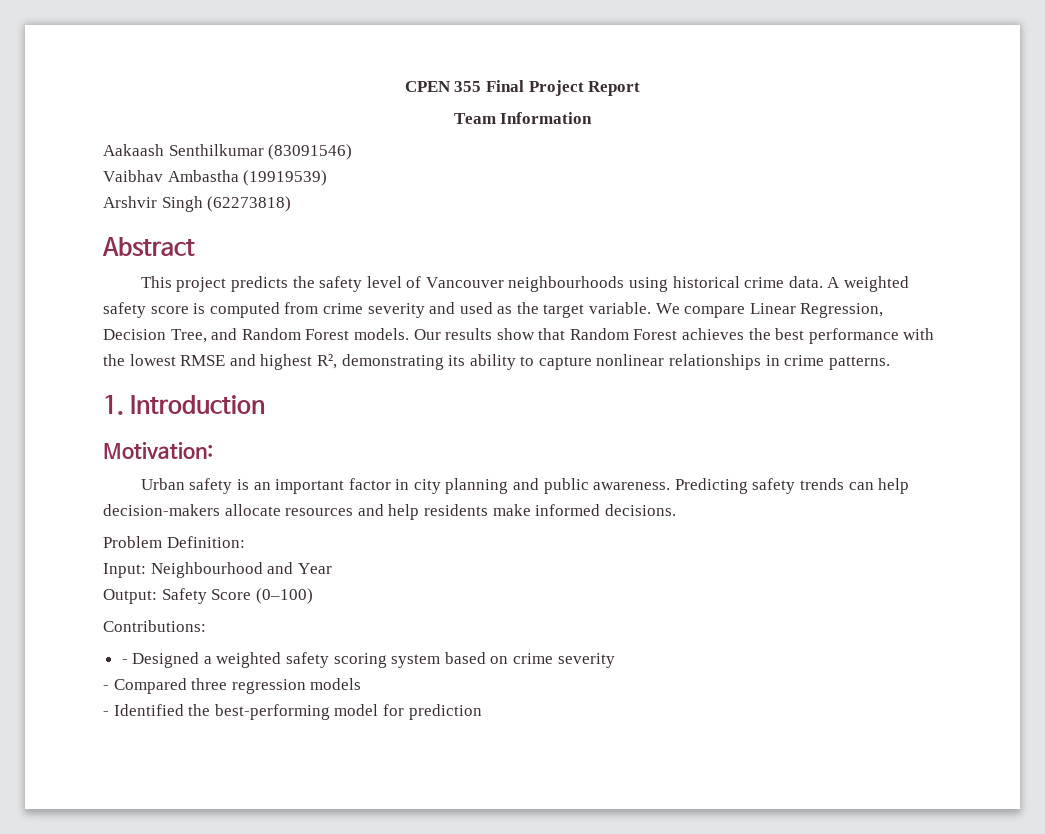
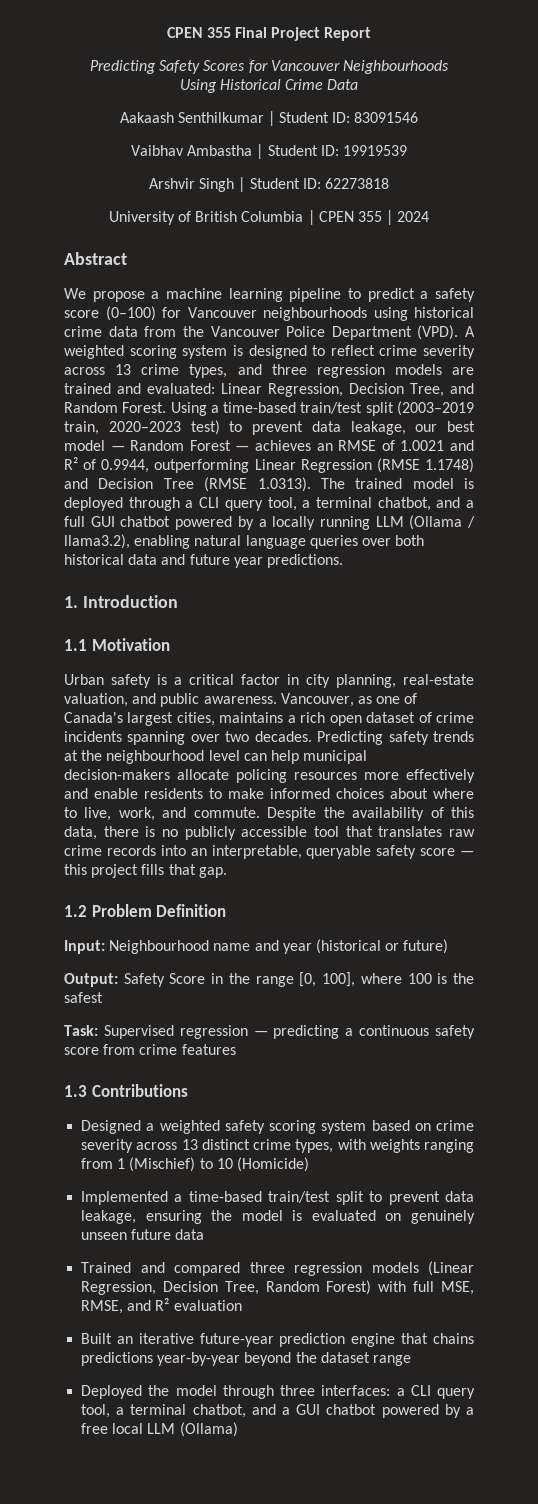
- Team Information
- Aakaash Senthilkumar (83091546)
- Vaibhav Ambastha (19919539)
- Arshvir Singh (62273818)
+ Predicting Safety Scores for Vancouver Neighbourhoods
+ Using Historical Crime Data
+ Aakaash Senthilkumar | Student ID: 83091546
+ Vaibhav Ambastha | Student ID: 19919539
+ Arshvir Singh | Student ID: 62273818
+ University of British Columbia | CPEN 355 | 2024
  Abstract
- This project predicts the safety level of Vancouver neighbourhoods using historical crime data. A weighted safety score is computed from crime severity and used as the target variable. We compare Linear Regression, Decision Tree, and Random Forest models. Our results show that Random Forest achieves the best performance with the lowest RMSE and highest R², demonstrating its ability to capture nonlinear relationships in crime patterns.
+ We propose a machine learning pipeline to predict a safety score (0–100) for Vancouver neighbourhoods using historical crime data from the Vancouver Police Department (VPD). A weighted scoring system is designed to reflect crime severity across 13 crime types, and three regression models are trained and evaluated: Linear Regression, Decision Tree, and Random Forest. Using a time-based train/test split (2003–2019 train, 2020–2023 test) to prevent data leakage, our best model — Random Forest — achieves an RMSE of 1.0021 and R² of 0.9944, outperforming Linear Regression (RMSE 1.1748) and Decision Tree (RMSE 1.0313). The trained model is deployed through a CLI query tool, a terminal chatbot, and a full GUI chatbot powered by a locally running LLM (Ollama / llama3.2), enabling natural language queries over both historical data and future year predictions.
- Motivation:
+ 1.1 Motivation
- Urban safety is an important factor in city planning and public awareness. Predicting safety trends can help decision-makers allocate resources and help residents make informed decisions.
- Problem Definition:
- Input: Neighbourhood and Year
- Output: Safety Score (0–100)
- Contributions:
- - Designed a weighted safety scoring system based on crime severity
- - Compared three regression models
- - Identified the best-performing model for prediction
+ Urban safety is a critical factor in city planning, real-estate valuation, and public awareness. Vancouver, as one of Canada's largest cities, maintains a rich open dataset of crime incidents spanning over two decades. Predicting safety trends at the neighbourhood level can help municipal decision-makers allocate policing resources more effectively and enable residents to make informed choices about where to live, work, and commute. Despite the availability of this data, there is no publicly accessible tool that translates raw crime records into an interpretable, queryable safety score — this project fills that gap.
+ 1.2 Problem Definition
+ Input: Neighbourhood name and year (historical or future)
+ Output: Safety Score in the range [0, 100], where 100 is the safest
+ Task: Supervised regression — predicting a continuous safety score from crime features
+ 1.3 Contributions
+ Designed a weighted safety scoring system based on crime severity across 13 distinct crime types, with weights ranging from 1 (Mischief) to 10 (Homicide)
+ Implemented a time-based train/test split to prevent data leakage, ensuring the model is evaluated on genuinely unseen future data
+ Trained and compared three regression models (Linear Regression, Decision Tree, Random Forest) with full MSE, RMSE, and R² evaluation
+ Built an iterative future-year prediction engine that chains predictions year-by-year beyond the dataset range
+ Deployed the model through three interfaces: a CLI query tool, a terminal chatbot, and a GUI chatbot powered by a free local LLM (Ollama)

